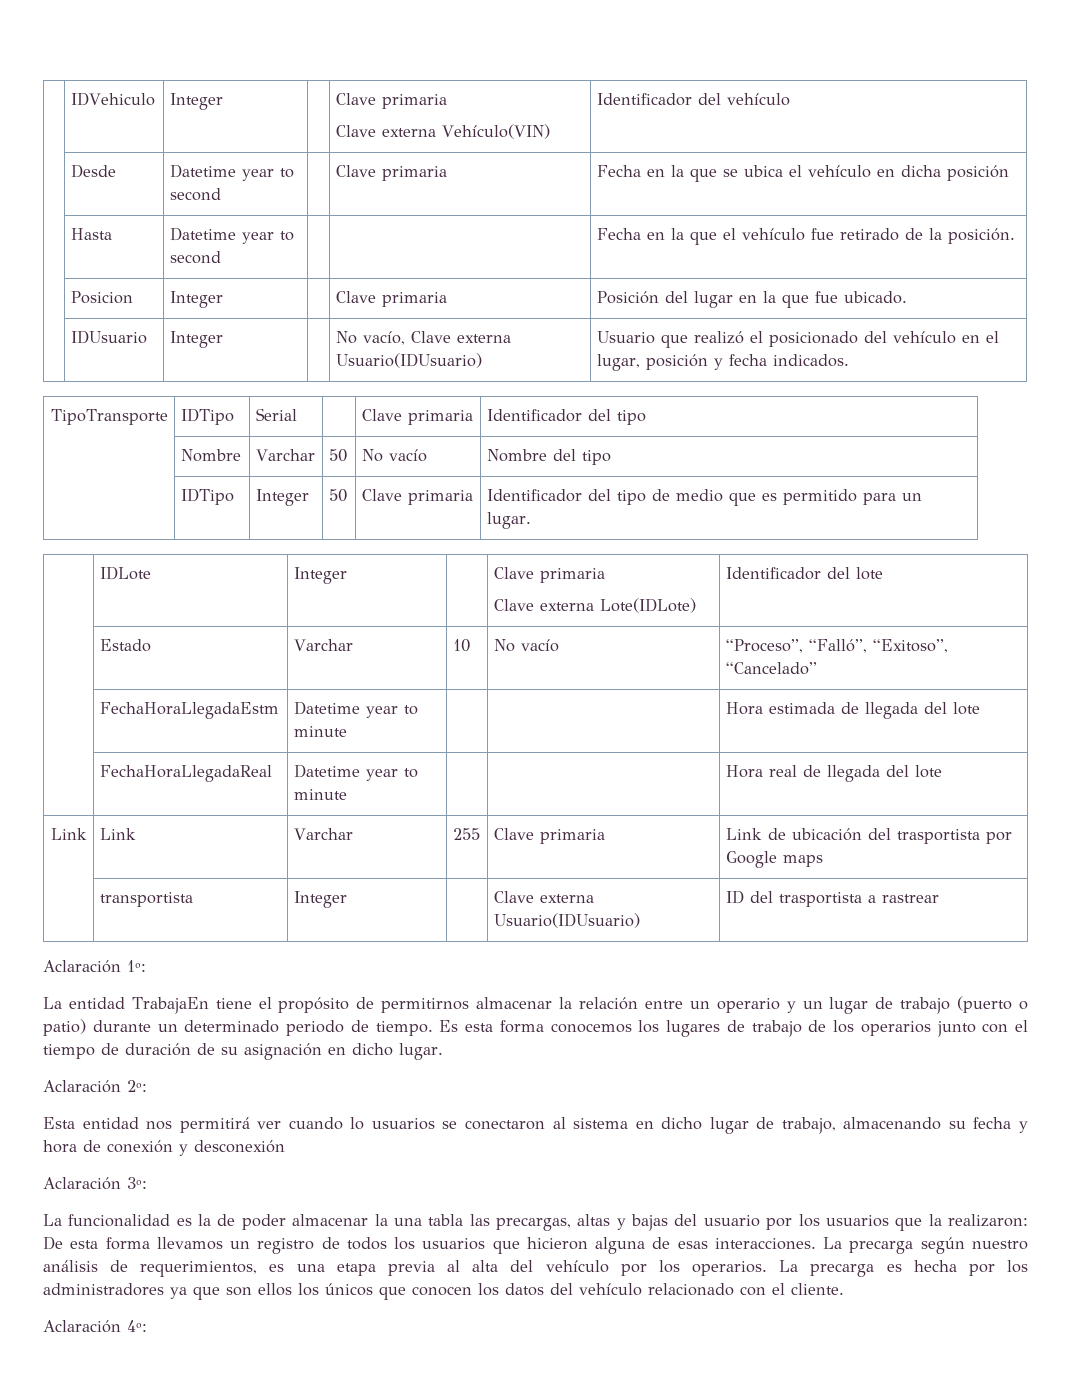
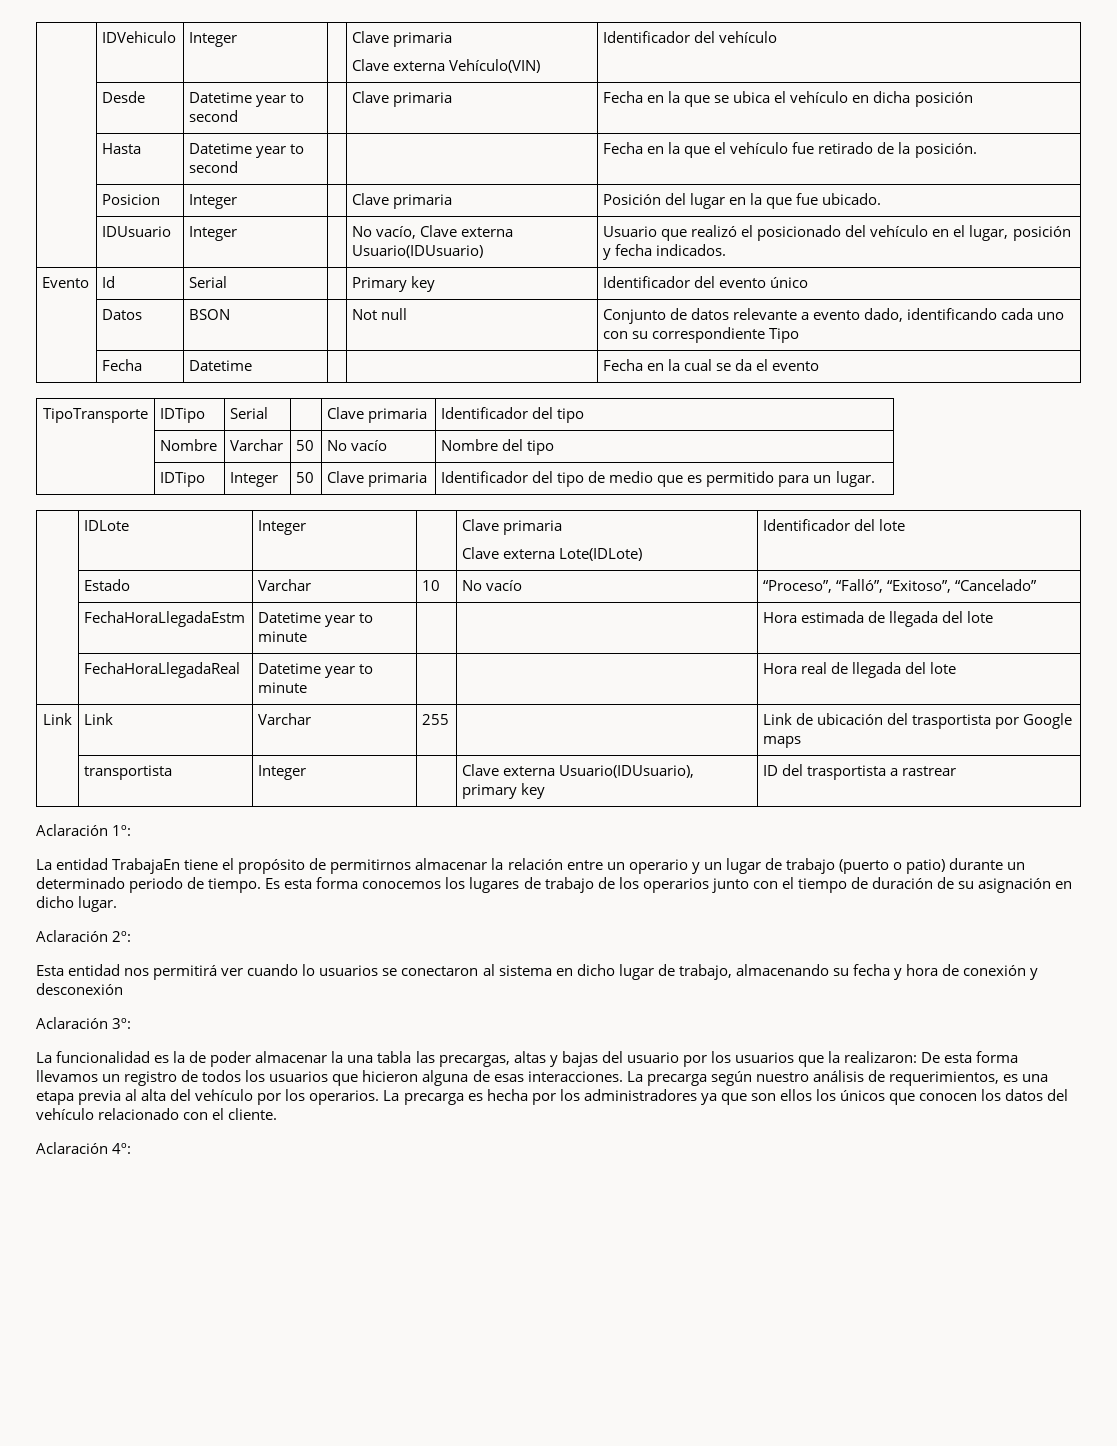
+ Evento | Id | Serial | | Primary key | Identificador del evento único
+ | Datos | BSON | | Not null | Conjunto de datos relevante a evento dado, identificando cada uno con su correspondiente Tipo
+ | Fecha | Datetime | | | Fecha en la cual se da el evento
- Link | Link | Varchar | 255 | Clave primaria | Link de ubicación del trasportista por Google maps
+ Link | Link | Varchar | 255 | | Link de ubicación del trasportista por Google maps
- | transportista | Integer | | Clave externa Usuario(IDUsuario) | ID del trasportista a rastrear
+ | transportista | Integer | | Clave externa Usuario(IDUsuario), primary key | ID del trasportista a rastrear

